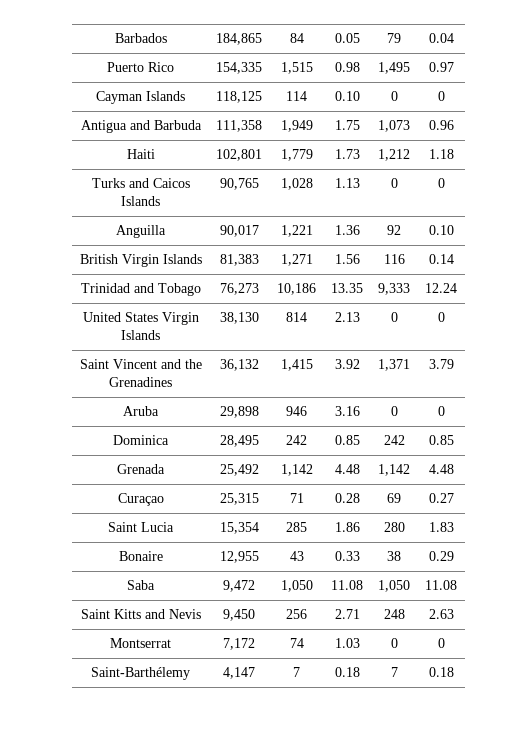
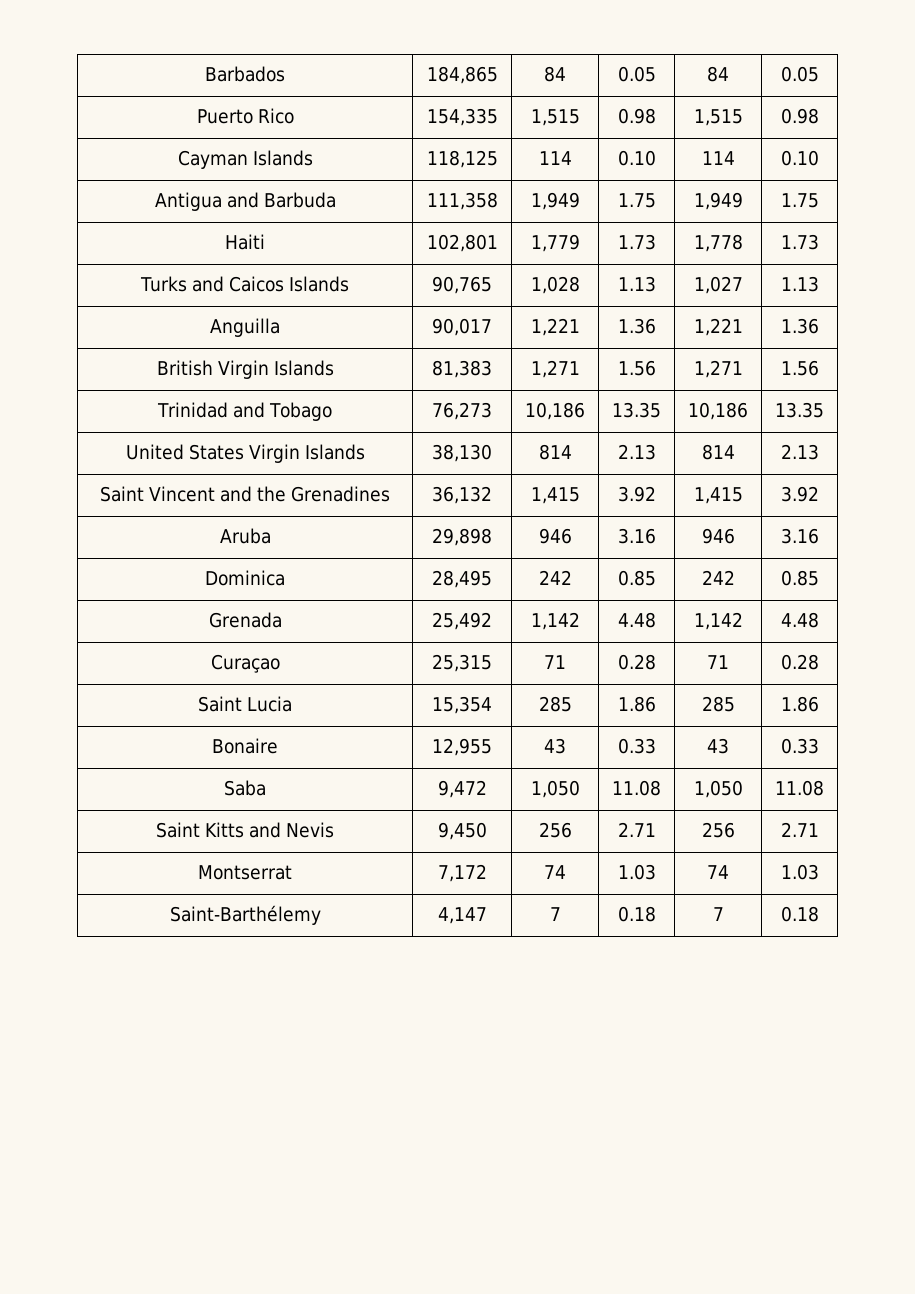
- Barbados | 184,865 | 84 | 0.05 | 79 | 0.04
+ Barbados | 184,865 | 84 | 0.05 | 84 | 0.05
- Puerto Rico | 154,335 | 1,515 | 0.98 | 1,495 | 0.97
+ Puerto Rico | 154,335 | 1,515 | 0.98 | 1,515 | 0.98
- Cayman Islands | 118,125 | 114 | 0.10 | 0 | 0
+ Cayman Islands | 118,125 | 114 | 0.10 | 114 | 0.10
- Antigua and Barbuda | 111,358 | 1,949 | 1.75 | 1,073 | 0.96
+ Antigua and Barbuda | 111,358 | 1,949 | 1.75 | 1,949 | 1.75
- Haiti | 102,801 | 1,779 | 1.73 | 1,212 | 1.18
+ Haiti | 102,801 | 1,779 | 1.73 | 1,778 | 1.73
- Turks and Caicos Islands | 90,765 | 1,028 | 1.13 | 0 | 0
+ Turks and Caicos Islands | 90,765 | 1,028 | 1.13 | 1,027 | 1.13
- Anguilla | 90,017 | 1,221 | 1.36 | 92 | 0.10
+ Anguilla | 90,017 | 1,221 | 1.36 | 1,221 | 1.36
- British Virgin Islands | 81,383 | 1,271 | 1.56 | 116 | 0.14
+ British Virgin Islands | 81,383 | 1,271 | 1.56 | 1,271 | 1.56
- Trinidad and Tobago | 76,273 | 10,186 | 13.35 | 9,333 | 12.24
+ Trinidad and Tobago | 76,273 | 10,186 | 13.35 | 10,186 | 13.35
- United States Virgin Islands | 38,130 | 814 | 2.13 | 0 | 0
+ United States Virgin Islands | 38,130 | 814 | 2.13 | 814 | 2.13
- Saint Vincent and the Grenadines | 36,132 | 1,415 | 3.92 | 1,371 | 3.79
+ Saint Vincent and the Grenadines | 36,132 | 1,415 | 3.92 | 1,415 | 3.92
- Aruba | 29,898 | 946 | 3.16 | 0 | 0
+ Aruba | 29,898 | 946 | 3.16 | 946 | 3.16
- Curaçao | 25,315 | 71 | 0.28 | 69 | 0.27
+ Curaçao | 25,315 | 71 | 0.28 | 71 | 0.28
- Saint Lucia | 15,354 | 285 | 1.86 | 280 | 1.83
+ Saint Lucia | 15,354 | 285 | 1.86 | 285 | 1.86
- Bonaire | 12,955 | 43 | 0.33 | 38 | 0.29
+ Bonaire | 12,955 | 43 | 0.33 | 43 | 0.33
- Saint Kitts and Nevis | 9,450 | 256 | 2.71 | 248 | 2.63
+ Saint Kitts and Nevis | 9,450 | 256 | 2.71 | 256 | 2.71
- Montserrat | 7,172 | 74 | 1.03 | 0 | 0
+ Montserrat | 7,172 | 74 | 1.03 | 74 | 1.03

